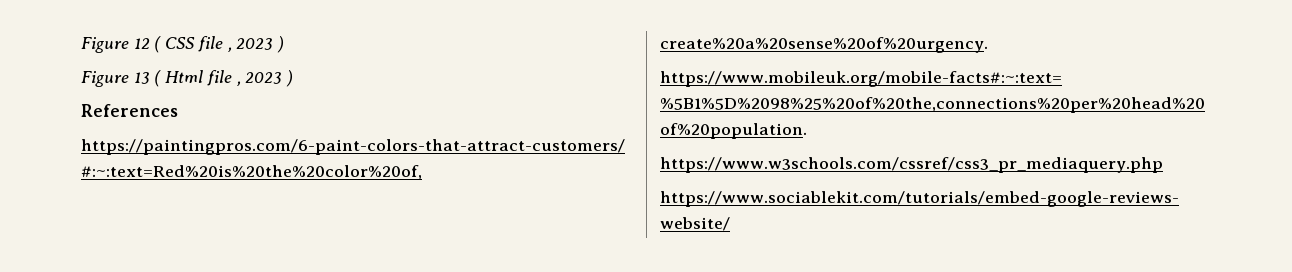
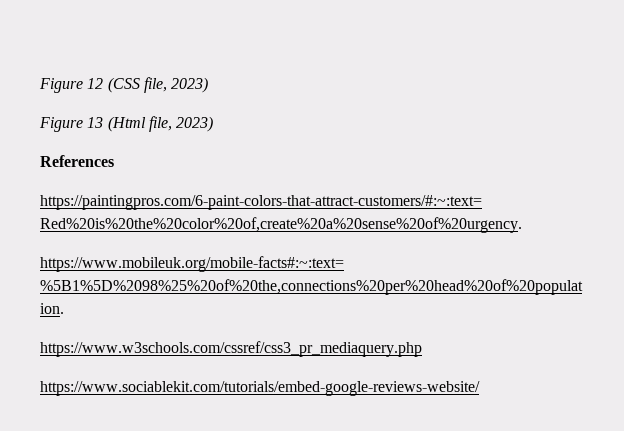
- Figure 12 ( CSS file , 2023 )
- Figure 13 ( Html file , 2023 )
+ Figure 12 (CSS file, 2023)
+ Figure 13 (Html file, 2023)

